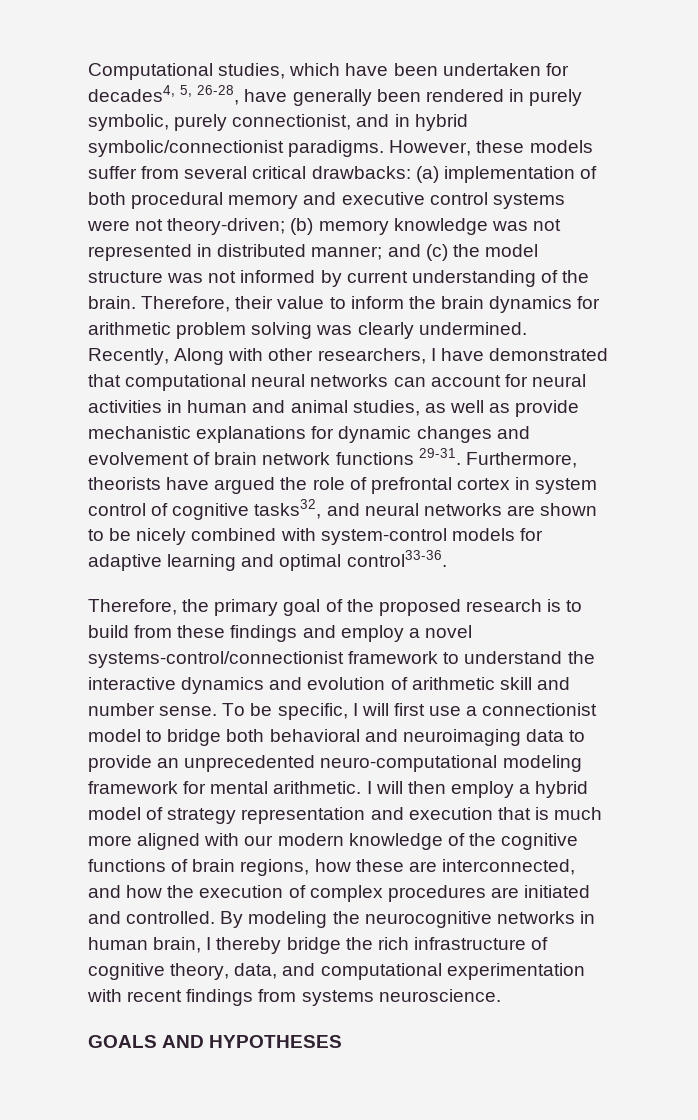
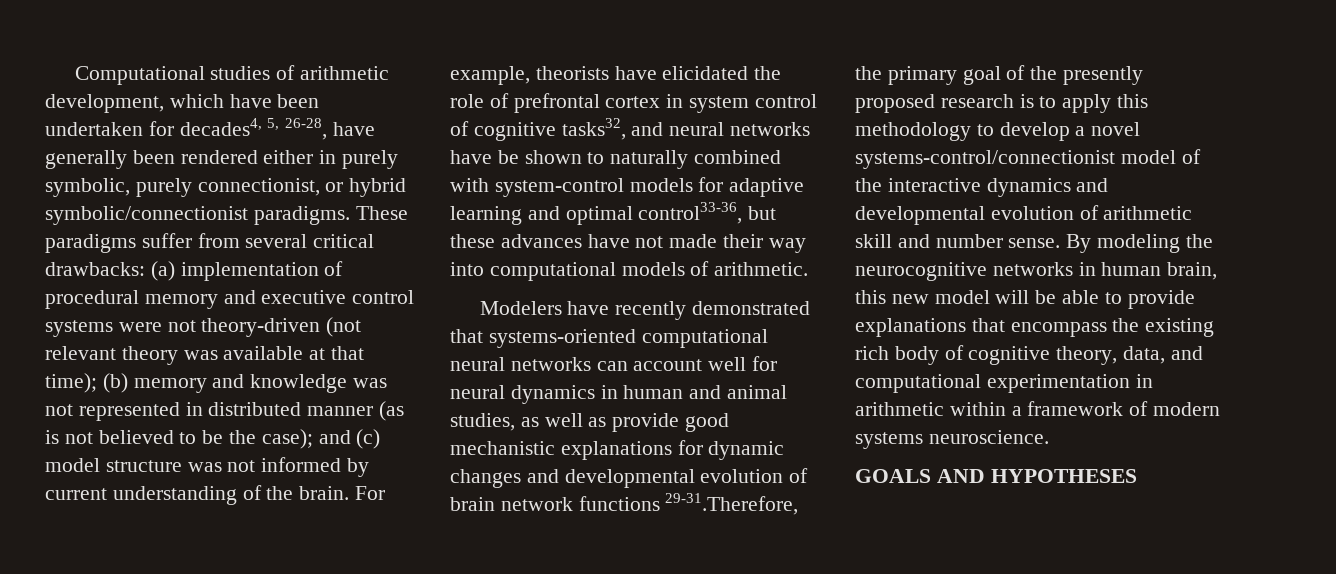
- Computational studies, which have been undertaken for decades4, 5, 26-28, have generally been rendered in purely symbolic, purely connectionist, and in hybrid symbolic/connectionist paradigms.
+ Computational studies of arithmetic development, which have been undertaken for decades4, 5, 26-28, have generally been rendered either in purely symbolic, purely connectionist, or hybrid symbolic/connectionist paradigms.
- However, these models suffer from several critical drawbacks: (a) implementation of both procedural memory and executive control systems were not theory-driven; (b) memory knowledge was not represented in distributed manner; and (c) the model structure was not informed by current understanding of the brain.
+ These paradigms suffer from several critical drawbacks: (a) implementation of procedural memory and executive control systems were not theory-driven (not relevant theory was available at that time); (b) memory and knowledge was not represented in distributed manner (as is not believed to be the case); and (c) model structure was not informed by current understanding of the brain.
- Therefore, their value to inform the brain dynamics for arithmetic problem solving was clearly undermined. Recently, Along with other researchers, I have demonstrated that computational neural networks can account for neural activities in human and animal studies, as well as provide mechanistic explanations for dynamic changes and evolvement of brain network functions 29-31. Furthermore, theorists have argued the role of prefrontal cortex in system control of cognitive tasks32, and neural networks are shown to be nicely combined with system-control models for adaptive learning and optimal control33-36.
- Therefore, the primary goal of the proposed research is to build from these findings and employ a novel systems-control/connectionist framework to understand the interactive dynamics and evolution of arithmetic skill and number sense.
+ For example, theorists have elicidated the role of prefrontal cortex in system control of cognitive tasks32, and neural networks have be shown to naturally combined with system-control models for adaptive learning and optimal control33-36, but these advances have not made their way into computational models of arithmetic.
+ Modelers have recently demonstrated that systems-oriented computational neural networks can account well for neural dynamics in human and animal studies, as well as provide good mechanistic explanations for dynamic changes and developmental evolution of brain network functions 29-31.Therefore, the primary goal of the presently proposed research is to apply this methodology to develop a novel systems-control/connectionist model of the interactive dynamics and developmental evolution of arithmetic skill and number sense.
- To be specific, I will first use a connectionist model to bridge both behavioral and neuroimaging data to provide an unprecedented neuro-computational modeling framework for mental arithmetic. I will then employ a hybrid model of strategy representation and execution that is much more aligned with our modern knowledge of the cognitive functions of brain regions, how these are interconnected, and how the execution of complex procedures are initiated and controlled.
- By modeling the neurocognitive networks in human brain, I thereby bridge the rich infrastructure of cognitive theory, data, and computational experimentation with recent findings from systems neuroscience.
+ By modeling the neurocognitive networks in human brain, this new model will be able to provide explanations that encompass the existing rich body of cognitive theory, data, and computational experimentation in arithmetic within a framework of modern systems neuroscience.

